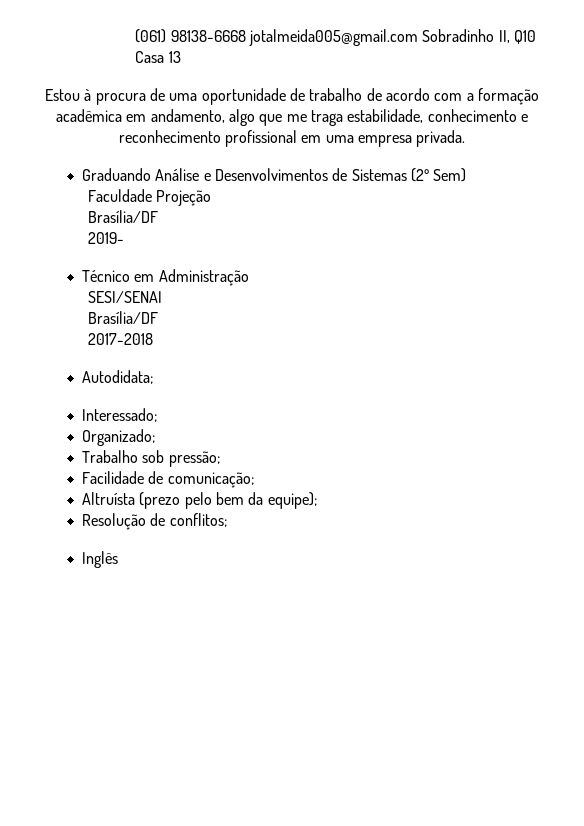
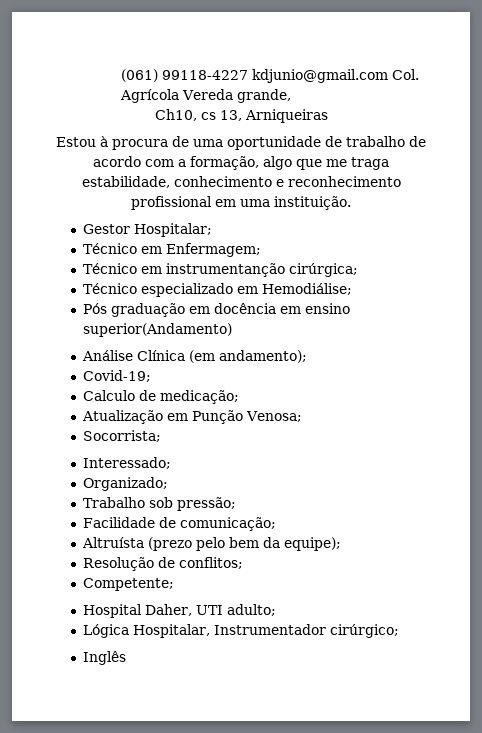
- (061) 98138-6668 jotalmeida005@gmail.com Sobradinho II, Q10 Casa 13
+ (061) 99118-4227 kdjunio@gmail.com Col. Agrícola Vereda grande,
+ Ch10, cs 13, Arniqueiras
- Estou à procura de uma oportunidade de trabalho de acordo com a formação acadêmica em andamento, algo que me traga estabilidade, conhecimento e reconhecimento profissional em uma empresa privada.
- Graduando Análise e Desenvolvimentos de Sistemas (2º Sem)
- Faculdade Projeção
- Brasília/DF
- 2019-
- Técnico em Administração
- SESI/SENAI
- Brasília/DF
- 2017-2018
- Autodidata;
+ Estou à procura de uma oportunidade de trabalho de acordo com a formação, algo que me traga estabilidade, conhecimento e reconhecimento profissional em uma instituição.
+ Gestor Hospitalar;
+ Técnico em Enfermagem;
+ Técnico em instrumentanção cirúrgica;
+ Técnico especializado em Hemodiálise;
+ Pós graduação em docência em ensino superior(Andamento)
+ Análise Clínica (em andamento);
+ Covid-19;
+ Calculo de medicação;
+ Atualização em Punção Venosa;
+ Socorrista;
+ Competente;
+ Hospital Daher, UTI adulto;
+ Lógica Hospitalar, Instrumentador cirúrgico;

